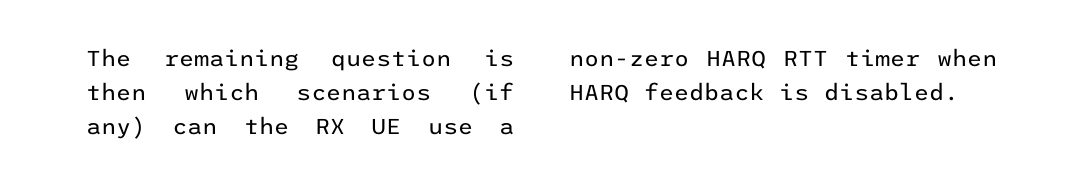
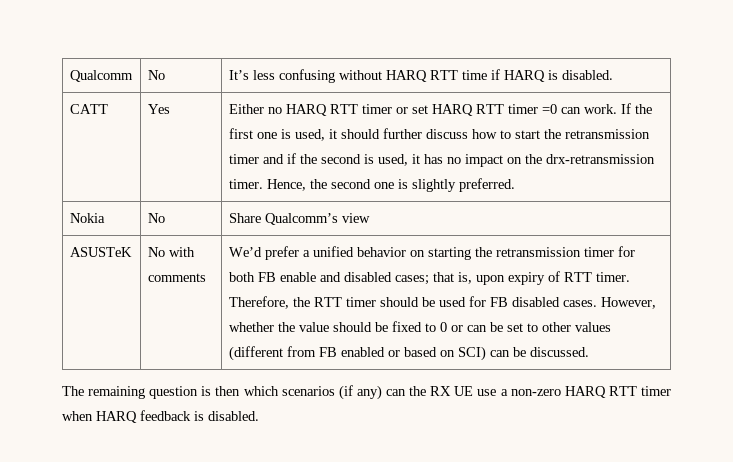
+ Qualcomm | No | It’s less confusing without HARQ RTT time if HARQ is disabled.
+ CATT | Yes | Either no HARQ RTT timer or set HARQ RTT timer =0 can work. If the first one is used, it should further discuss how to start the retransmission timer and if the second is used, it has no impact on the drx-retransmission timer. Hence, the second one is slightly preferred.
+ Nokia | No | Share Qualcomm’s view
+ ASUSTeK | No with comments | We’d prefer a unified behavior on starting the retransmission timer for both FB enable and disabled cases; that is, upon expiry of RTT timer. Therefore, the RTT timer should be used for FB disabled cases. However, whether the value should be fixed to 0 or can be set to other values (different from FB enabled or based on SCI) can be discussed.

